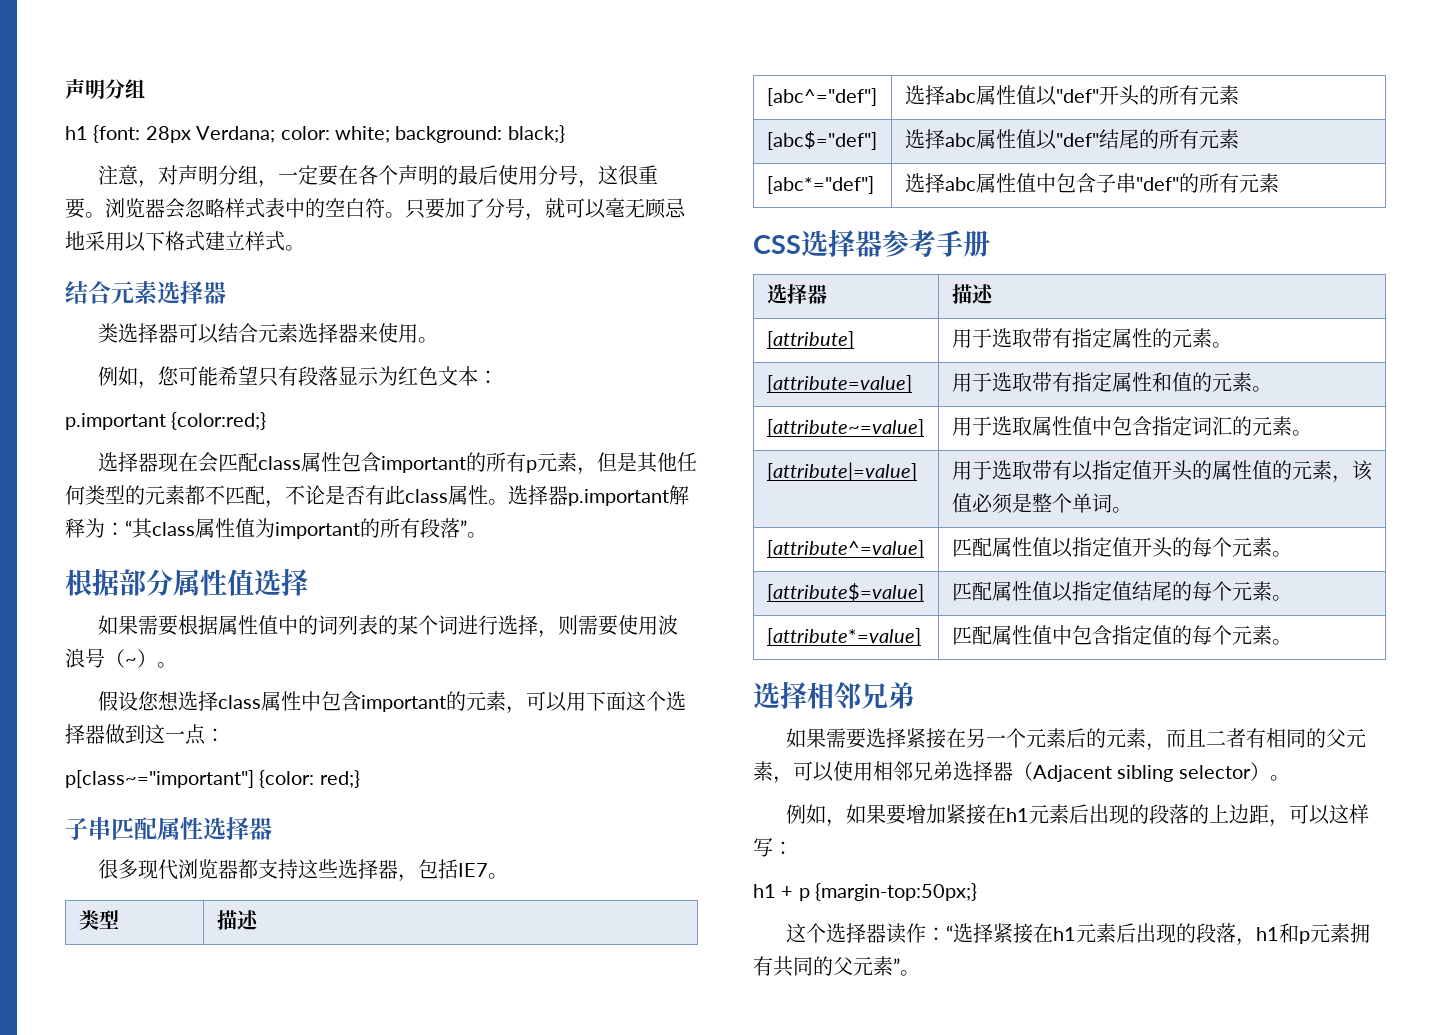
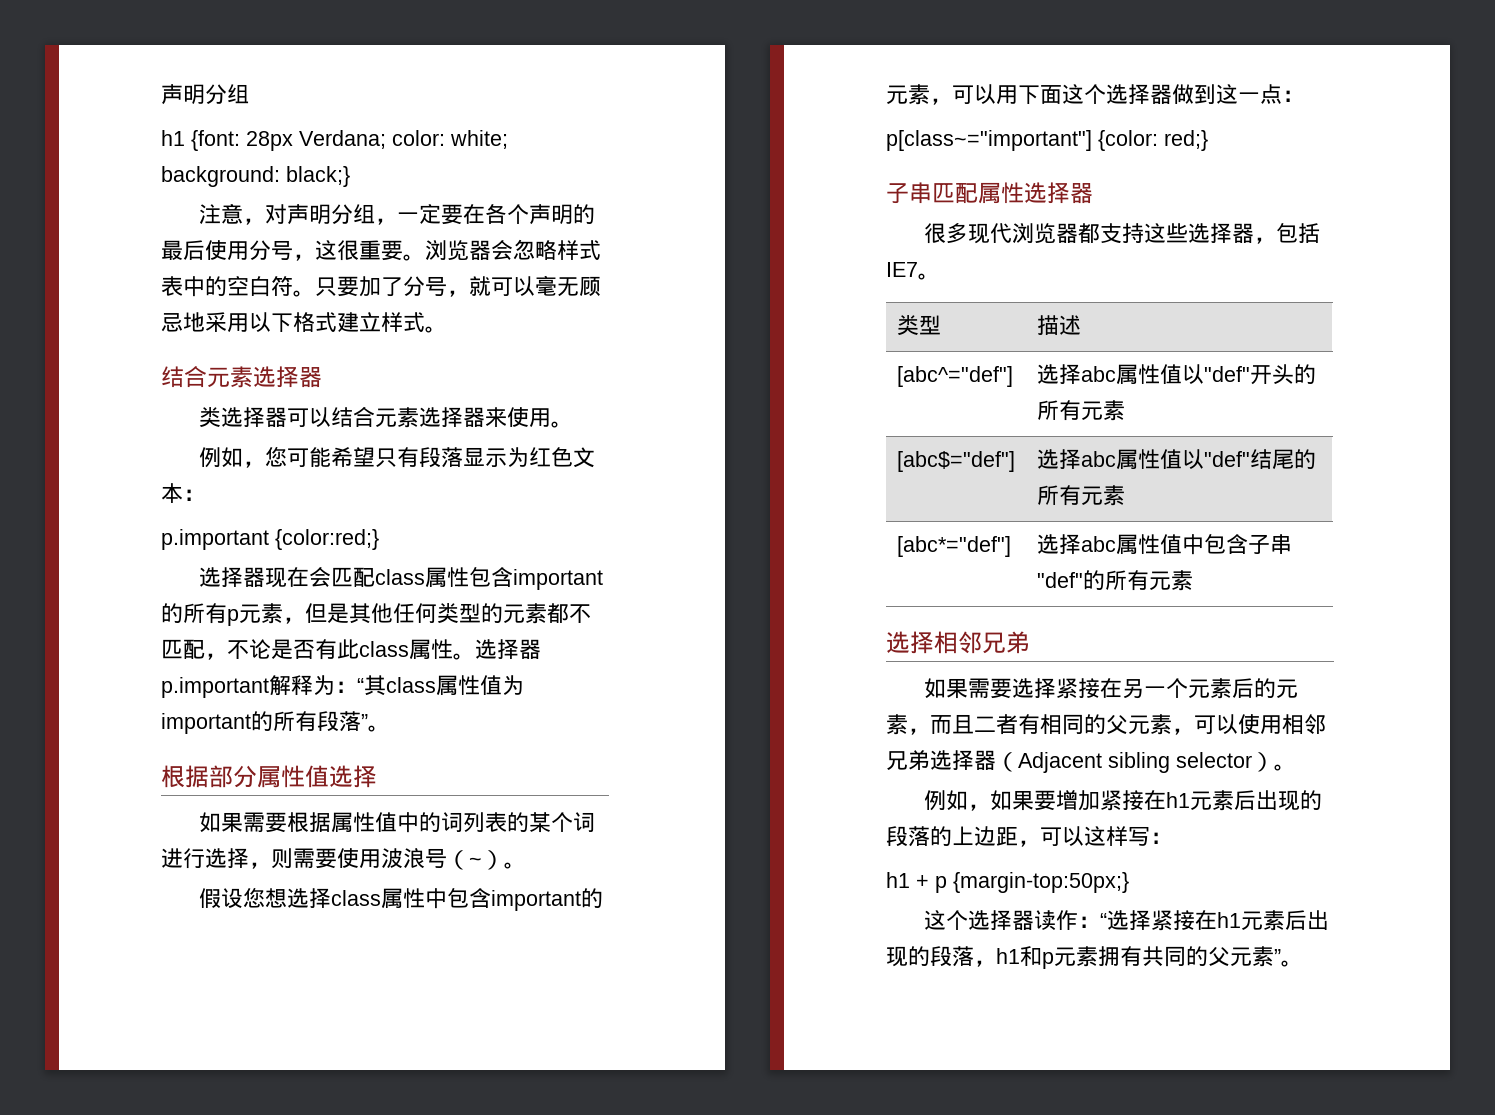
- CSS选择器参考手册
- 选择器 | 描述
- [attribute] | 用于选取带有指定属性的元素。
- [attribute=value] | 用于选取带有指定属性和值的元素。
- [attribute~=value] | 用于选取属性值中包含指定词汇的元素。
- [attribute|=value] | 用于选取带有以指定值开头的属性值的元素，该值必须是整个单词。
- [attribute^=value] | 匹配属性值以指定值开头的每个元素。
- [attribute$=value] | 匹配属性值以指定值结尾的每个元素。
- [attribute*=value] | 匹配属性值中包含指定值的每个元素。

